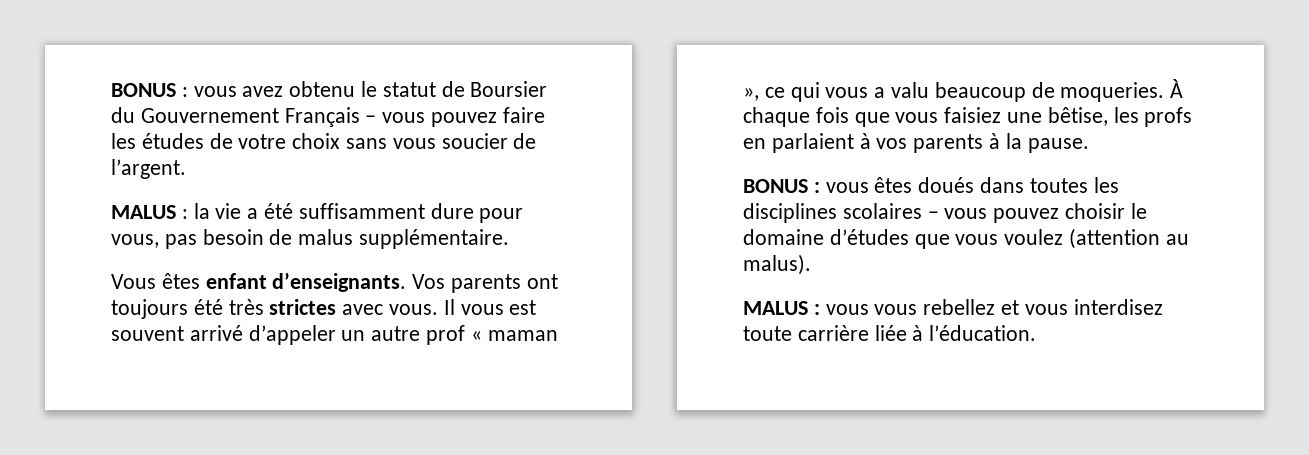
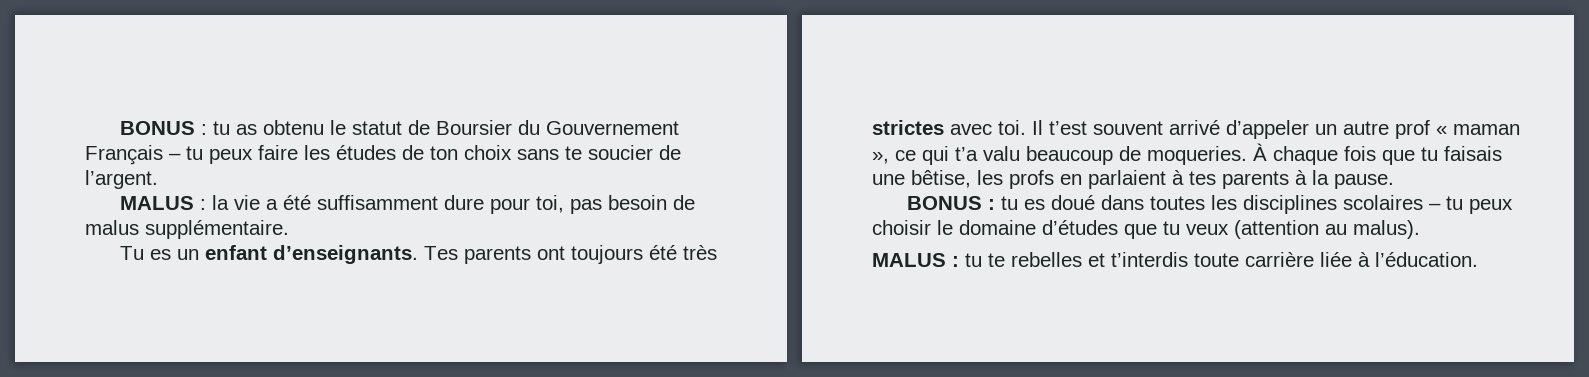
- BONUS : vous avez obtenu le statut de Boursier du Gouvernement Français – vous pouvez faire les études de votre choix sans vous soucier de l’argent.
+ BONUS : tu as obtenu le statut de Boursier du Gouvernement Français – tu peux faire les études de ton choix sans te soucier de l’argent.
- MALUS : la vie a été suffisamment dure pour vous, pas besoin de malus supplémentaire.
+ MALUS : la vie a été suffisamment dure pour toi, pas besoin de malus supplémentaire.
- Vous êtes enfant d’enseignants.
+ Tu es un enfant d’enseignants.
- Vos parents ont toujours été très strictes avec vous. Il vous est souvent arrivé d’appeler un autre prof « maman », ce qui vous a valu beaucoup de moqueries.
+ Tes parents ont toujours été très strictes avec toi. Il t’est souvent arrivé d’appeler un autre prof « maman », ce qui t’a valu beaucoup de moqueries.
- À chaque fois que vous faisiez une bêtise, les profs en parlaient à vos parents à la pause.
+ À chaque fois que tu faisais une bêtise, les profs en parlaient à tes parents à la pause.
- BONUS : vous êtes doués dans toutes les disciplines scolaires – vous pouvez choisir le domaine d’études que vous voulez (attention au malus).
+ BONUS : tu es doué dans toutes les disciplines scolaires – tu peux choisir le domaine d’études que tu veux (attention au malus).
- MALUS : vous vous rebellez et vous interdisez toute carrière liée à l’éducation.
+ MALUS : tu te rebelles et t’interdis toute carrière liée à l’éducation.

